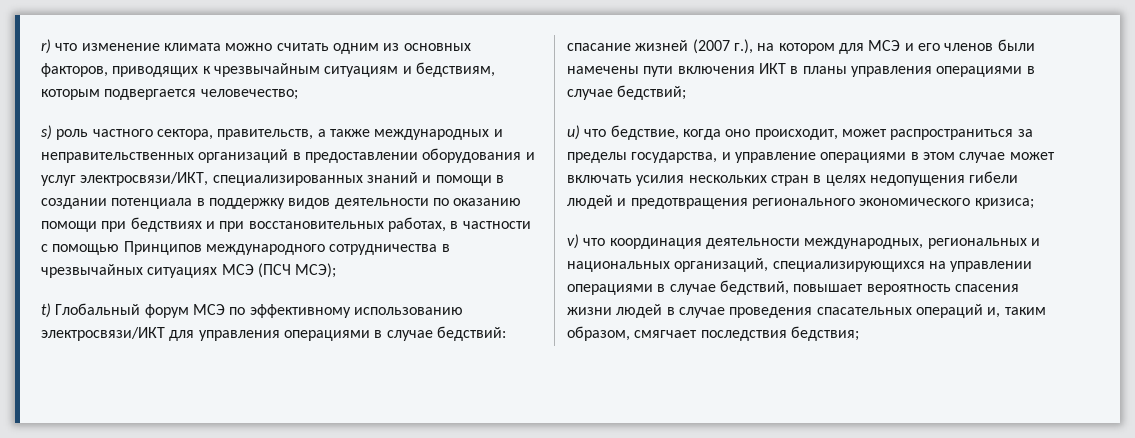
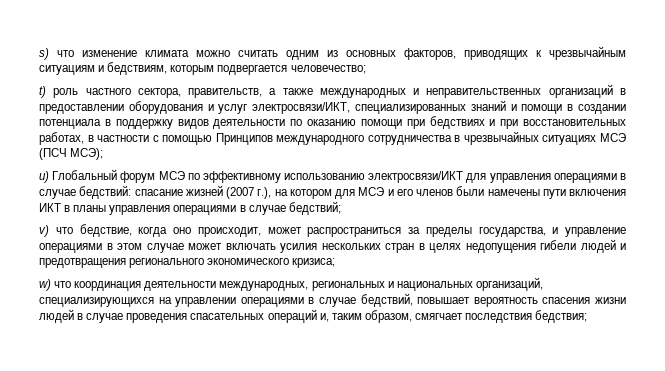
- r) что изменение климата можно считать одним из основных факторов, приводящих к чрезвычайным ситуациям и бедствиям, которым подвергается человечество;
+ s) что изменение климата можно считать одним из основных факторов, приводящих к чрезвычайным ситуациям и бедствиям, которым подвергается человечество;
- s) роль частного сектора, правительств, а также международных и неправительственных организаций в предоставлении оборудования и услуг электросвязи/ИКТ, специализированных знаний и помощи в создании потенциала в поддержку видов деятельности по оказанию помощи при бедствиях и при восстановительных работах, в частности с помощью Принципов международного сотрудничества в чрезвычайных ситуациях МСЭ (ПСЧ МСЭ);
+ t) роль частного сектора, правительств, а также международных и неправительственных организаций в предоставлении оборудования и услуг электросвязи/ИКТ, специализированных знаний и помощи в создании потенциала в поддержку видов деятельности по оказанию помощи при бедствиях и при восстановительных работах, в частности с помощью Принципов международного сотрудничества в чрезвычайных ситуациях МСЭ (ПСЧ МСЭ);
- t) Глобальный форум МСЭ по эффективному использованию электросвязи/ИКТ для управления операциями в случае бедствий: спасание жизней (2007 г.), на котором для МСЭ и его членов были намечены пути включения ИКТ в планы управления операциями в случае бедствий;
+ u) Глобальный форум МСЭ по эффективному использованию электросвязи/ИКТ для управления операциями в случае бедствий: спасание жизней (2007 г.), на котором для МСЭ и его членов были намечены пути включения ИКТ в планы управления операциями в случае бедствий;
- u) что бедствие, когда оно происходит, может распространиться за пределы государства, и управление операциями в этом случае может включать усилия нескольких стран в целях недопущения гибели людей и предотвращения регионального экономического кризиса;
+ v) что бедствие, когда оно происходит, может распространиться за пределы государства, и управление операциями в этом случае может включать усилия нескольких стран в целях недопущения гибели людей и предотвращения регионального экономического кризиса;
- v) что координация деятельности международных, региональных и национальных организаций, специализирующихся на управлении операциями в случае бедствий, повышает вероятность спасения жизни людей в случае проведения спасательных операций и, таким образом, смягчает последствия бедствия;
+ w) что координация деятельности международных, региональных и национальных организаций, специализирующихся на управлении операциями в случае бедствий, повышает вероятность спасения жизни людей в случае проведения спасательных операций и, таким образом, смягчает последствия бедствия;

